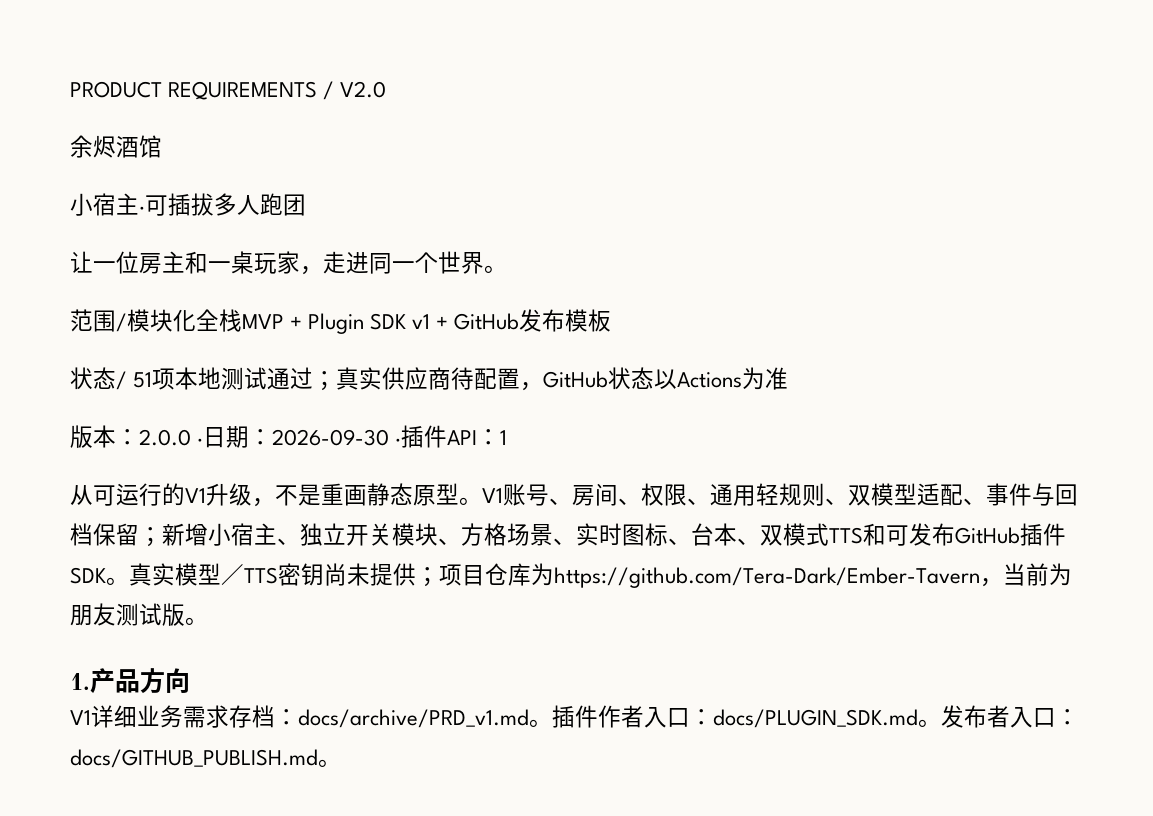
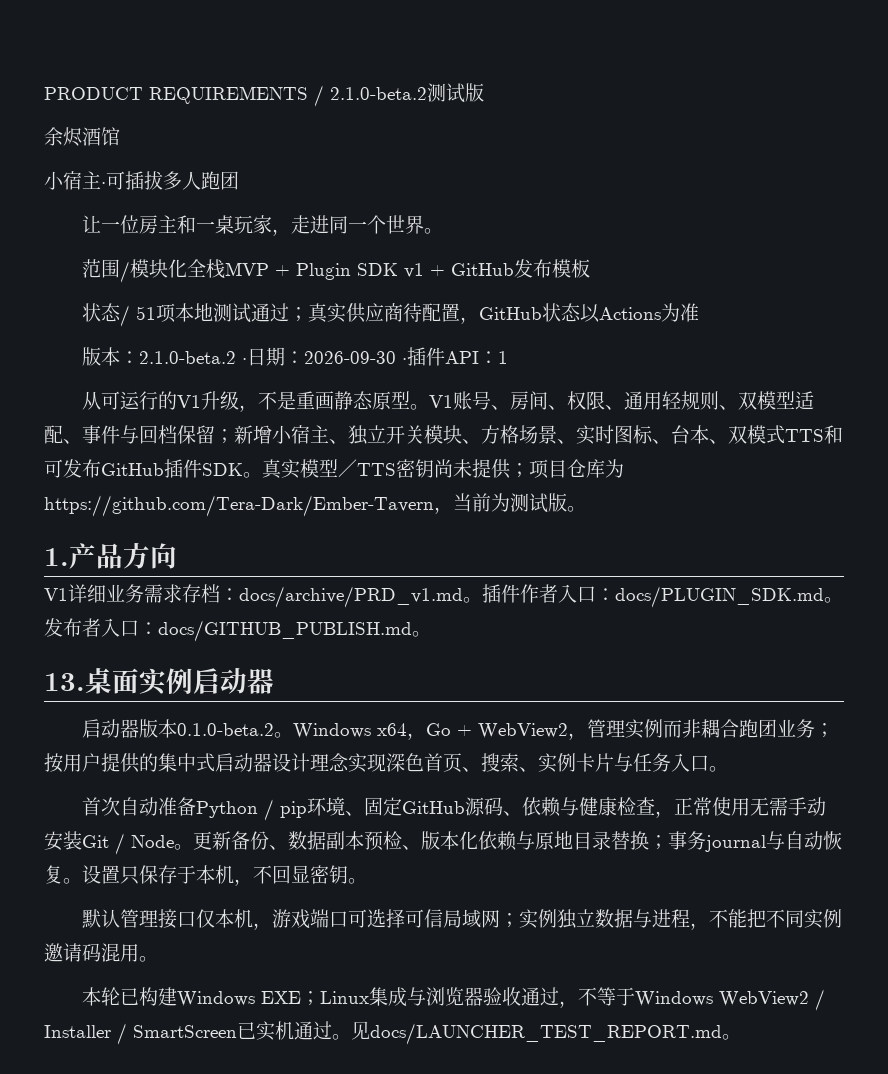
- PRODUCT REQUIREMENTS / V2.0
+ PRODUCT REQUIREMENTS / 2.1.0-beta.2测试版
- 版本：2.0.0 ·日期：2026-09-30 ·插件API：1
+ 版本：2.1.0-beta.2 ·日期：2026-09-30 ·插件API：1
- 真实模型／TTS密钥尚未提供；项目仓库为https://github.com/Tera-Dark/Ember-Tavern，当前为朋友测试版。
+ 真实模型／TTS密钥尚未提供；项目仓库为https://github.com/Tera-Dark/Ember-Tavern，当前为测试版。
+ 13.桌面实例启动器
+ 启动器版本0.1.0-beta.2。Windows x64，Go + WebView2，管理实例而非耦合跑团业务；按用户提供的集中式启动器设计理念实现深色首页、搜索、实例卡片与任务入口。
+ 首次自动准备Python / pip环境、固定GitHub源码、依赖与健康检查，正常使用无需手动安装Git / Node。更新备份、数据副本预检、版本化依赖与原地目录替换；事务journal与自动恢复。设置只保存于本机，不回显密钥。
+ 默认管理接口仅本机，游戏端口可选择可信局域网；实例独立数据与进程，不能把不同实例邀请码混用。
+ 本轮已构建Windows EXE；Linux集成与浏览器验收通过，不等于Windows WebView2 / Installer / SmartScreen已实机通过。见docs/LAUNCHER_TEST_REPORT.md。

